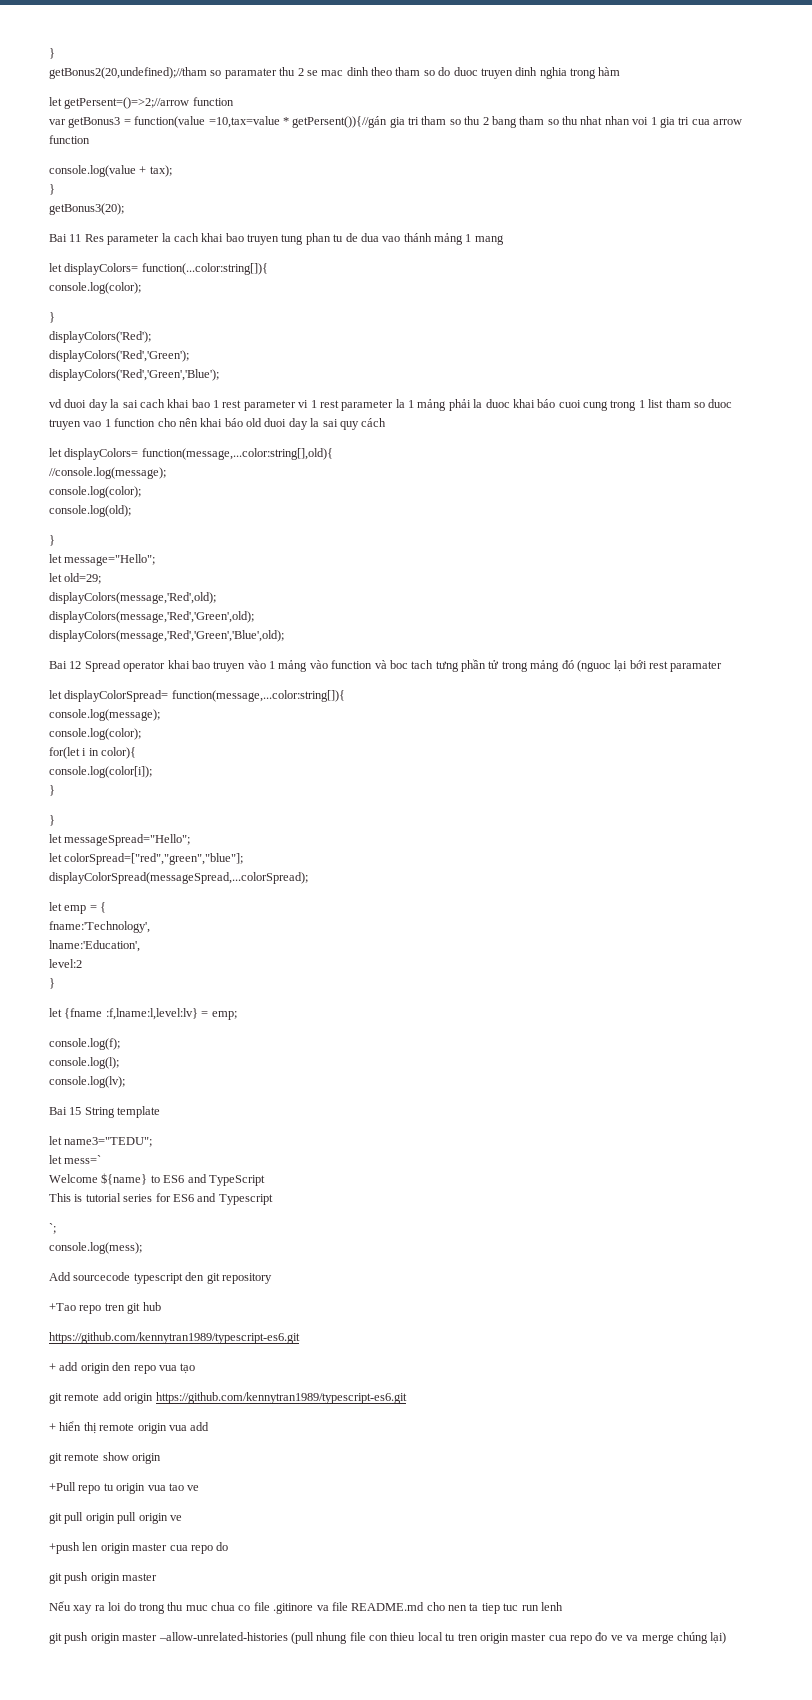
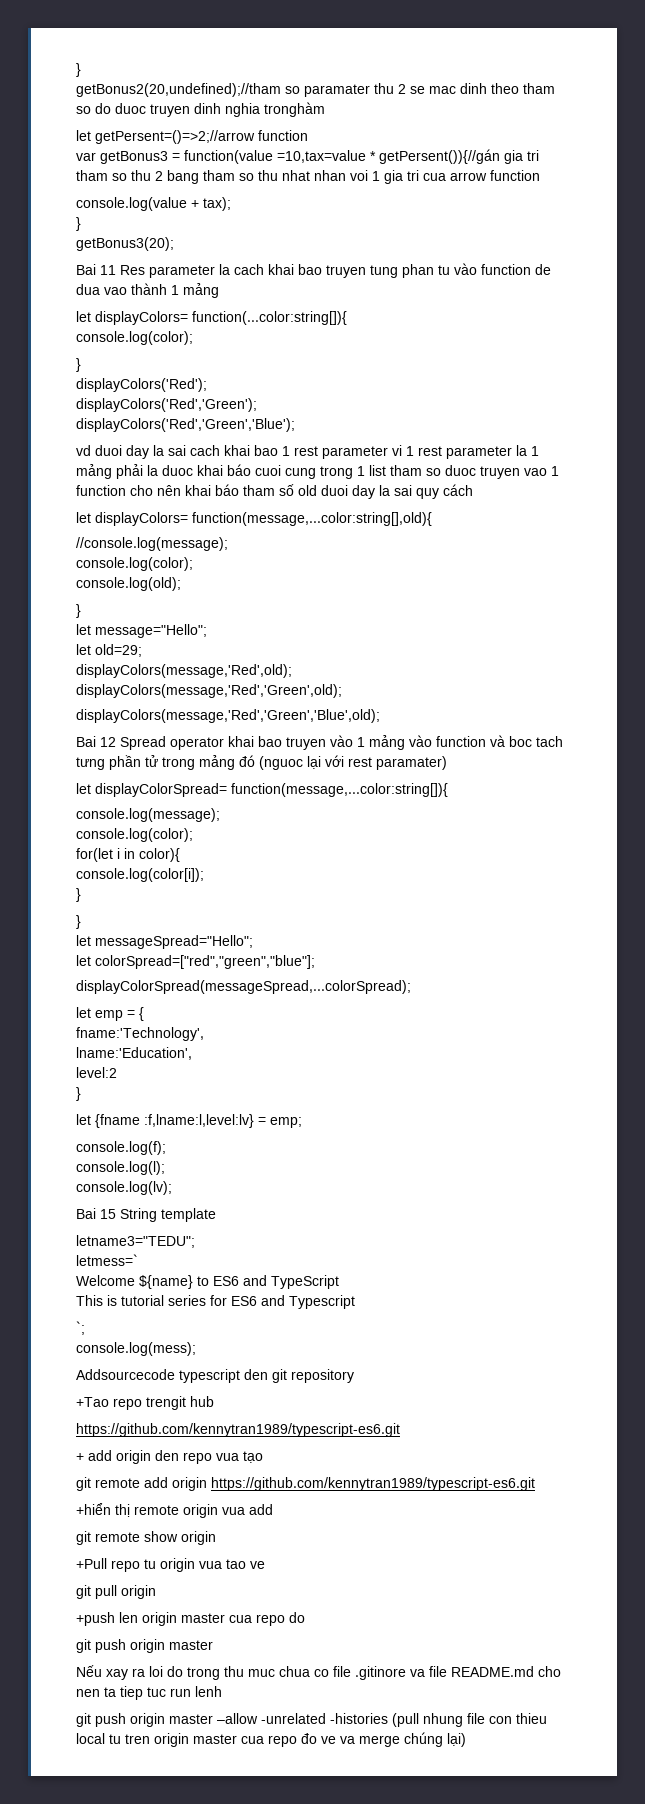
- getBonus2(20,undefined);//tham so paramater thu 2 se mac dinh theo tham so do duoc truyen dinh nghia trong hàm
+ getBonus2(20,undefined);//tham so paramater thu 2 se mac dinh theo tham so do duoc truyen dinh nghia tronghàm
- Bai 11 Res parameter la cach khai bao truyen tung phan tu de dua vao thánh mảng 1 mang
+ Bai 11 Res parameter la cach khai bao truyen tung phan tu vào function de dua vao thành 1 mảng
- vd duoi day la sai cach khai bao 1 rest parameter vi 1 rest parameter la 1 mảng phải la duoc khai báo cuoi cung trong 1 list tham so duoc truyen vao 1 function cho nên khai báo old duoi day la sai quy cách
+ vd duoi day la sai cach khai bao 1 rest parameter vi 1 rest parameter la 1 mảng phải la duoc khai báo cuoi cung trong 1 list tham so duoc truyen vao 1 function cho nên khai báo tham số old duoi day la sai quy cách
- Bai 12 Spread operator khai bao truyen vào 1 mảng vào function và boc tach tưng phần tử trong mảng đó (nguoc lại bới rest paramater
+ Bai 12 Spread operator khai bao truyen vào 1 mảng vào function và boc tach tưng phần tử trong mảng đó (nguoc lại với rest paramater)
- let name3="TEDU";
- let mess=`
+ letname3="TEDU";
+ letmess=`
- Add sourcecode typescript den git repository
+ Addsourcecode typescript den git repository
- +Tao repo tren git hub
+ +Tao repo trengit hub
- + hiển thị remote origin vua add
+ +hiển thị remote origin vua add
- git pull origin pull origin ve
+ git pull origin
- git push origin master –allow-unrelated-histories (pull nhung file con thieu local tu tren origin master cua repo đo ve va merge chúng lại)
+ git push origin master –allow -unrelated -histories (pull nhung file con thieu local tu tren origin master cua repo đo ve va merge chúng lại)

